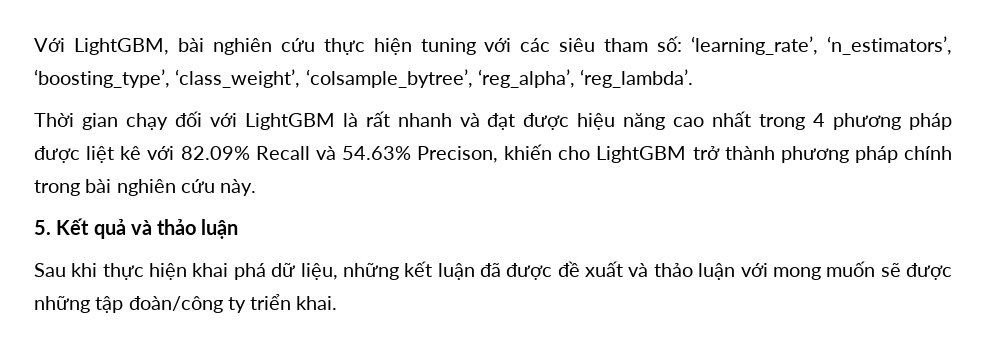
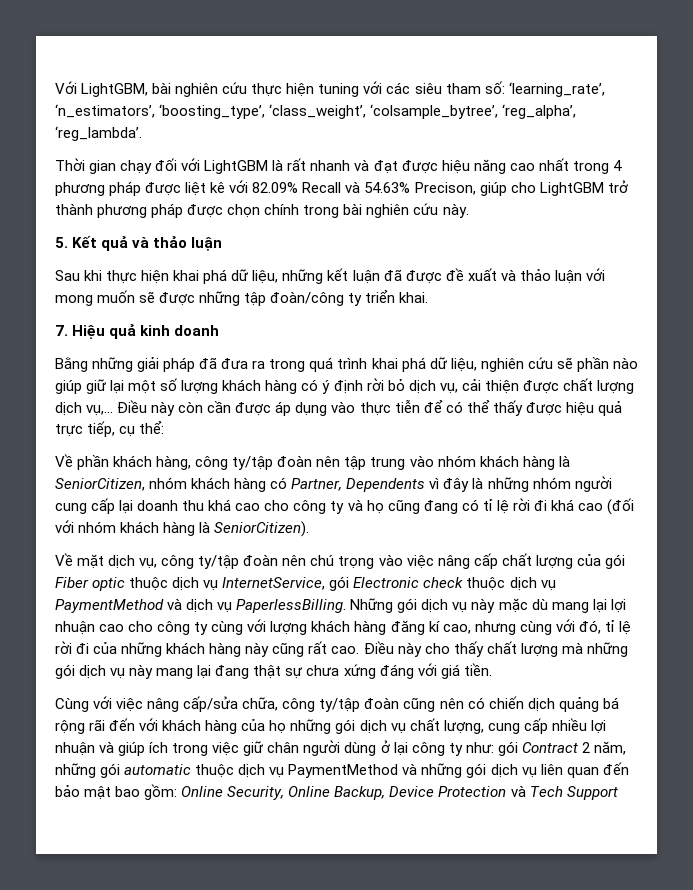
- Thời gian chạy đối với LightGBM là rất nhanh và đạt được hiệu năng cao nhất trong 4 phương pháp được liệt kê với 82.09% Recall và 54.63% Precison, khiến cho LightGBM trở thành phương pháp chính trong bài nghiên cứu này.
+ Thời gian chạy đối với LightGBM là rất nhanh và đạt được hiệu năng cao nhất trong 4 phương pháp được liệt kê với 82.09% Recall và 54.63% Precison, giúp cho LightGBM trở thành phương pháp được chọn chính trong bài nghiên cứu này.
+ 7. Hiệu quả kinh doanh
+ Bằng những giải pháp đã đưa ra trong quá trình khai phá dữ liệu, nghiên cứu sẽ phần nào giúp giữ lại một số lượng khách hàng có ý định rời bỏ dịch vụ, cải thiện được chất lượng dịch vụ,… Điều này còn cần được áp dụng vào thực tiễn để có thể thấy được hiệu quả trực tiếp, cụ thể:
+ Về phần khách hàng, công ty/tập đoàn nên tập trung vào nhóm khách hàng là SeniorCitizen, nhóm khách hàng có Partner, Dependents vì đây là những nhóm người cung cấp lại doanh thu khá cao cho công ty và họ cũng đang có tỉ lệ rời đi khá cao (đối với nhóm khách hàng là SeniorCitizen).
+ Về mặt dịch vụ, công ty/tập đoàn nên chú trọng vào việc nâng cấp chất lượng của gói Fiber optic thuộc dịch vụ InternetService, gói Electronic check thuộc dịch vụ PaymentMethod và dịch vụ PaperlessBilling. Những gói dịch vụ này mặc dù mang lại lợi nhuận cao cho công ty cùng với lượng khách hàng đăng kí cao, nhưng cùng với đó, tỉ lệ rời đi của những khách hàng này cũng rất cao. Điều này cho thấy chất lượng mà những gói dịch vụ này mang lại đang thật sự chưa xứng đáng với giá tiền.
+ Cùng với việc nâng cấp/sửa chữa, công ty/tập đoàn cũng nên có chiến dịch quảng bá rộng rãi đến với khách hàng của họ những gói dịch vụ chất lượng, cung cấp nhiều lợi nhuận và giúp ích trong việc giữ chân người dùng ở lại công ty như: gói Contract 2 năm, những gói automatic thuộc dịch vụ PaymentMethod và những gói dịch vụ liên quan đến bảo mật bao gồm: Online Security, Online Backup, Device Protection và Tech Support

